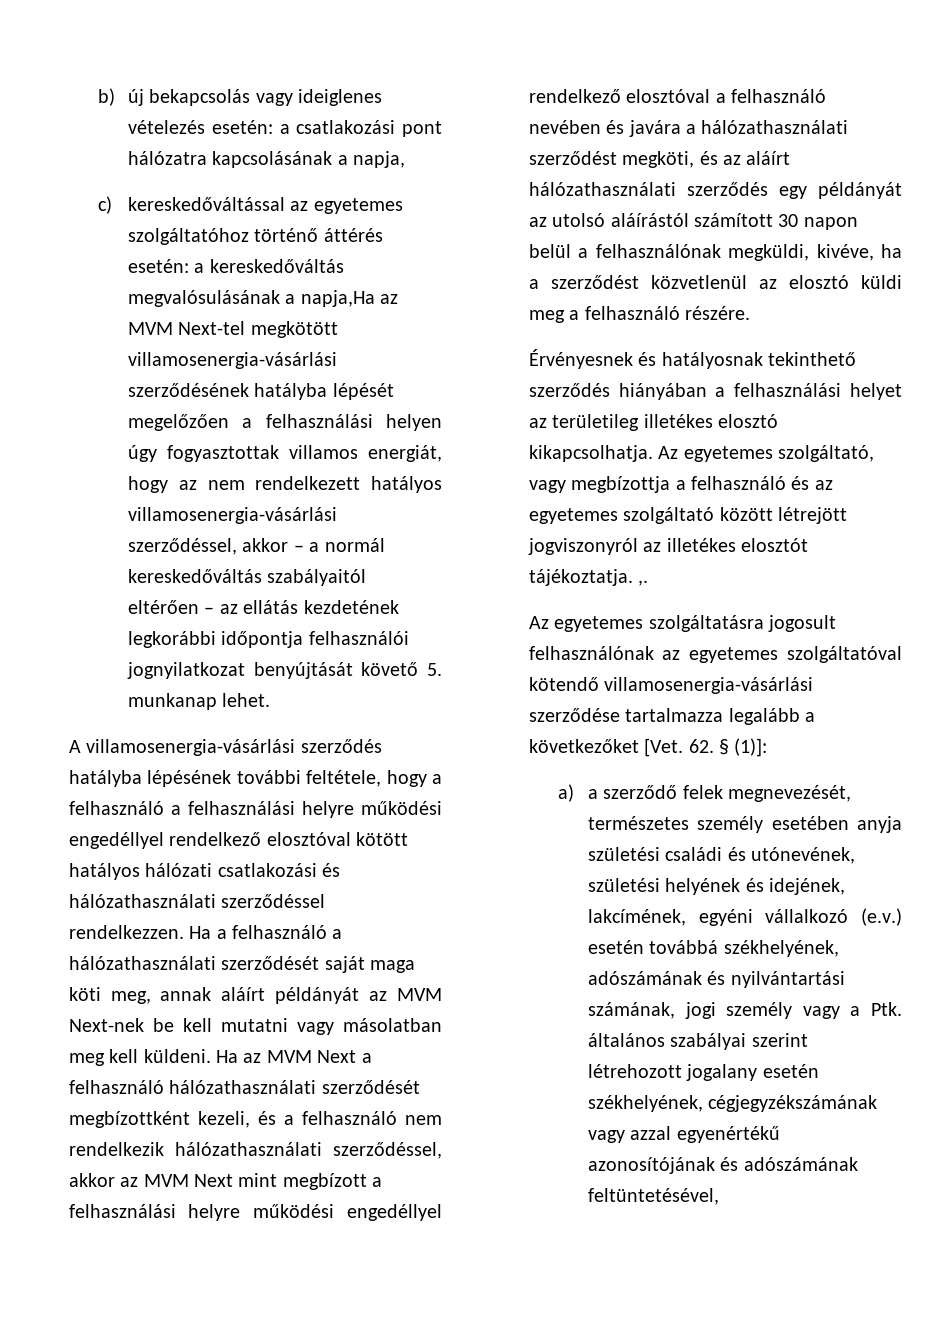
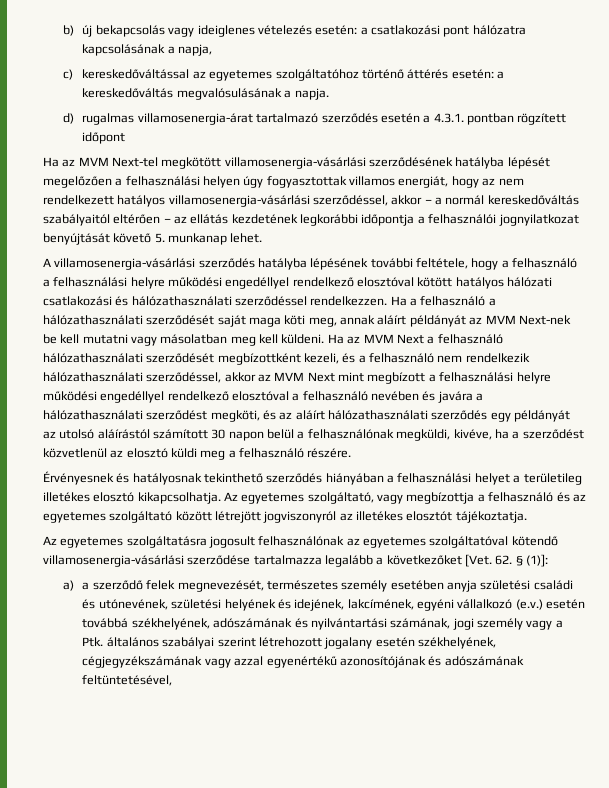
- c) kereskedőváltással az egyetemes szolgáltatóhoz történő áttérés esetén: a kereskedőváltás megvalósulásának a napja,Ha az MVM Next-tel megkötött villamosenergia-vásárlási szerződésének hatályba lépését megelőzően a felhasználási helyen úgy fogyasztottak villamos energiát, hogy az nem rendelkezett hatályos villamosenergia-vásárlási szerződéssel, akkor – a normál kereskedőváltás szabályaitól eltérően – az ellátás kezdetének legkorábbi időpontja felhasználói jognyilatkozat benyújtását követő 5. munkanap lehet.
+ c) kereskedőváltással az egyetemes szolgáltatóhoz történő áttérés esetén: a kereskedőváltás megvalósulásának a napja.
+ d) rugalmas villamosenergia-árat tartalmazó szerződés esetén a 4.3.1. pontban rögzített időpont
+ Ha az MVM Next-tel megkötött villamosenergia-vásárlási szerződésének hatályba lépését megelőzően a felhasználási helyen úgy fogyasztottak villamos energiát, hogy az nem rendelkezett hatályos villamosenergia-vásárlási szerződéssel, akkor – a normál kereskedőváltás szabályaitól eltérően – az ellátás kezdetének legkorábbi időpontja a felhasználói jognyilatkozat benyújtását követő 5. munkanap lehet.
- Érvényesnek és hatályosnak tekinthető szerződés hiányában a felhasználási helyet az területileg illetékes elosztó kikapcsolhatja.
+ Érvényesnek és hatályosnak tekinthető szerződés hiányában a felhasználási helyet a területileg illetékes elosztó kikapcsolhatja.
- Az egyetemes szolgáltató, vagy megbízottja a felhasználó és az egyetemes szolgáltató között létrejött jogviszonyról az illetékes elosztót tájékoztatja. ,.
+ Az egyetemes szolgáltató, vagy megbízottja a felhasználó és az egyetemes szolgáltató között létrejött jogviszonyról az illetékes elosztót tájékoztatja.

